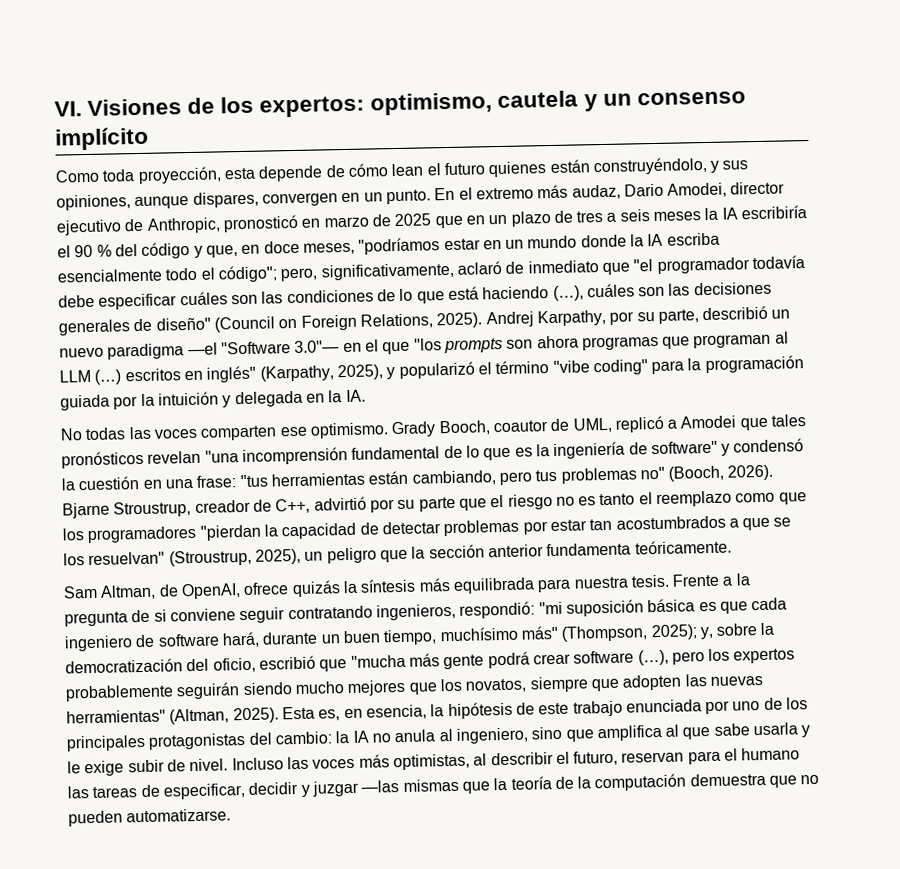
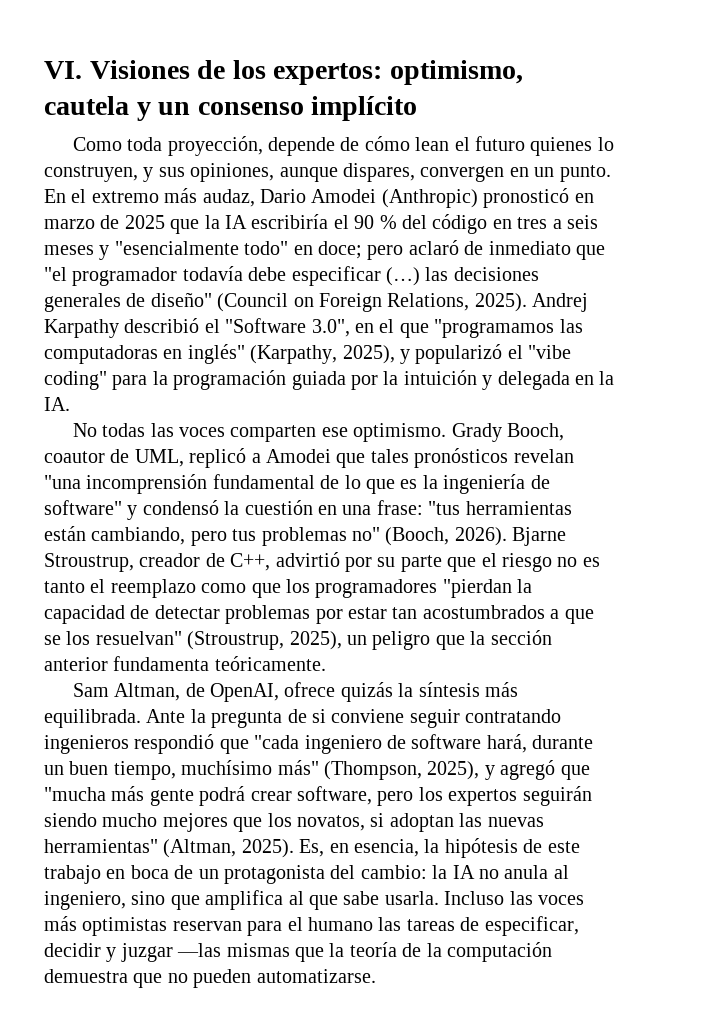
- Como toda proyección, esta depende de cómo lean el futuro quienes están construyéndolo, y sus opiniones, aunque dispares, convergen en un punto.
+ Como toda proyección, depende de cómo lean el futuro quienes lo construyen, y sus opiniones, aunque dispares, convergen en un punto.
- En el extremo más audaz, Dario Amodei, director ejecutivo de Anthropic, pronosticó en marzo de 2025 que en un plazo de tres a seis meses la IA escribiría el 90 % del código y que, en doce meses, "podríamos estar en un mundo donde la IA escriba esencialmente todo el código"; pero, significativamente, aclaró de inmediato que "el programador todavía debe especificar cuáles son las condiciones de lo que está haciendo (…), cuáles son las decisiones generales de diseño" (Council on Foreign Relations, 2025).
+ En el extremo más audaz, Dario Amodei (Anthropic) pronosticó en marzo de 2025 que la IA escribiría el 90 % del código en tres a seis meses y "esencialmente todo" en doce; pero aclaró de inmediato que "el programador todavía debe especificar (…) las decisiones generales de diseño" (Council on Foreign Relations, 2025).
- Andrej Karpathy, por su parte, describió un nuevo paradigma —el "Software 3.0"— en el que "los prompts son ahora programas que programan al LLM (…) escritos en inglés" (Karpathy, 2025), y popularizó el término "vibe coding" para la programación guiada por la intuición y delegada en la IA.
+ Andrej Karpathy describió el "Software 3.0", en el que "programamos las computadoras en inglés" (Karpathy, 2025), y popularizó el "vibe coding" para la programación guiada por la intuición y delegada en la IA.
- Sam Altman, de OpenAI, ofrece quizás la síntesis más equilibrada para nuestra tesis. Frente a la pregunta de si conviene seguir contratando ingenieros, respondió: "mi suposición básica es que cada ingeniero de software hará, durante un buen tiempo, muchísimo más" (Thompson, 2025); y, sobre la democratización del oficio, escribió que "mucha más gente podrá crear software (…), pero los expertos probablemente seguirán siendo mucho mejores que los novatos, siempre que adopten las nuevas herramientas" (Altman, 2025).
+ Sam Altman, de OpenAI, ofrece quizás la síntesis más equilibrada. Ante la pregunta de si conviene seguir contratando ingenieros respondió que "cada ingeniero de software hará, durante un buen tiempo, muchísimo más" (Thompson, 2025), y agregó que "mucha más gente podrá crear software, pero los expertos seguirán siendo mucho mejores que los novatos, si adoptan las nuevas herramientas" (Altman, 2025).
- Esta es, en esencia, la hipótesis de este trabajo enunciada por uno de los principales protagonistas del cambio: la IA no anula al ingeniero, sino que amplifica al que sabe usarla y le exige subir de nivel. Incluso las voces más optimistas, al describir el futuro, reservan para el humano las tareas de especificar, decidir y juzgar —las mismas que la teoría de la computación demuestra que no pueden automatizarse.
+ Es, en esencia, la hipótesis de este trabajo en boca de un protagonista del cambio: la IA no anula al ingeniero, sino que amplifica al que sabe usarla. Incluso las voces más optimistas reservan para el humano las tareas de especificar, decidir y juzgar —las mismas que la teoría de la computación demuestra que no pueden automatizarse.

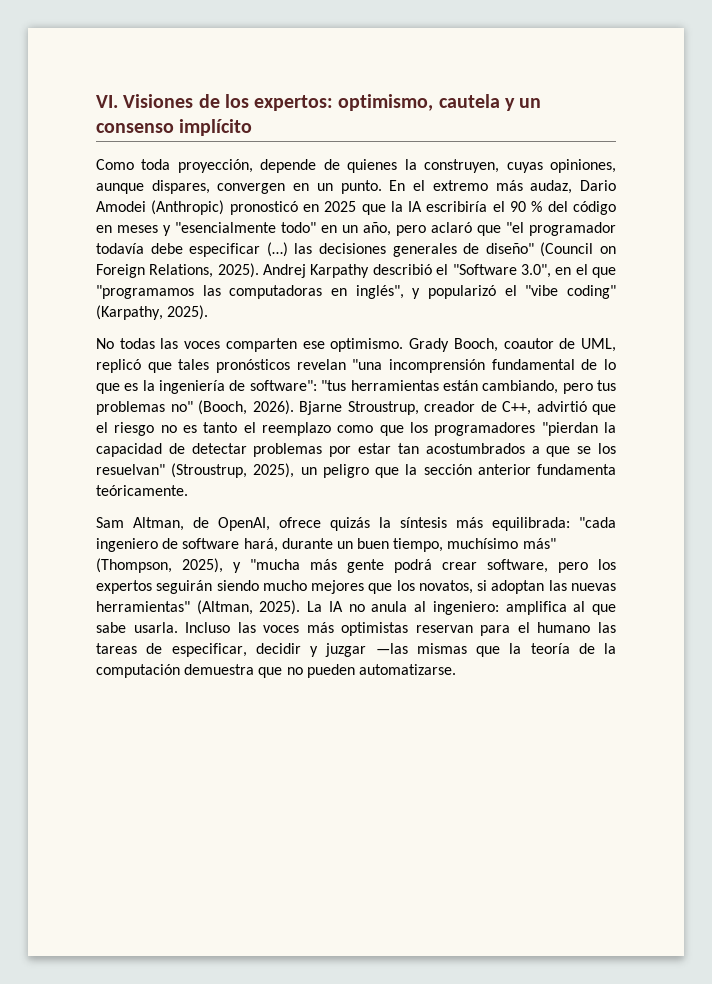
- Como toda proyección, depende de cómo lean el futuro quienes lo construyen, y sus opiniones, aunque dispares, convergen en un punto.
+ Como toda proyección, depende de quienes la construyen, cuyas opiniones, aunque dispares, convergen en un punto.
- En el extremo más audaz, Dario Amodei (Anthropic) pronosticó en marzo de 2025 que la IA escribiría el 90 % del código en tres a seis meses y "esencialmente todo" en doce; pero aclaró de inmediato que "el programador todavía debe especificar (…) las decisiones generales de diseño" (Council on Foreign Relations, 2025).
+ En el extremo más audaz, Dario Amodei (Anthropic) pronosticó en 2025 que la IA escribiría el 90 % del código en meses y "esencialmente todo" en un año, pero aclaró que "el programador todavía debe especificar (…) las decisiones generales de diseño" (Council on Foreign Relations, 2025).
- Andrej Karpathy describió el "Software 3.0", en el que "programamos las computadoras en inglés" (Karpathy, 2025), y popularizó el "vibe coding" para la programación guiada por la intuición y delegada en la IA.
+ Andrej Karpathy describió el "Software 3.0", en el que "programamos las computadoras en inglés", y popularizó el "vibe coding" (Karpathy, 2025).
- Grady Booch, coautor de UML, replicó a Amodei que tales pronósticos revelan "una incomprensión fundamental de lo que es la ingeniería de software" y condensó la cuestión en una frase: "tus herramientas están cambiando, pero tus problemas no" (Booch, 2026).
+ Grady Booch, coautor de UML, replicó que tales pronósticos revelan "una incomprensión fundamental de lo que es la ingeniería de software": "tus herramientas están cambiando, pero tus problemas no" (Booch, 2026).
- Bjarne Stroustrup, creador de C++, advirtió por su parte que el riesgo no es tanto el reemplazo como que los programadores "pierdan la capacidad de detectar problemas por estar tan acostumbrados a que se los resuelvan" (Stroustrup, 2025), un peligro que la sección anterior fundamenta teóricamente.
+ Bjarne Stroustrup, creador de C++, advirtió que el riesgo no es tanto el reemplazo como que los programadores "pierdan la capacidad de detectar problemas por estar tan acostumbrados a que se los resuelvan" (Stroustrup, 2025), un peligro que la sección anterior fundamenta teóricamente.
- Sam Altman, de OpenAI, ofrece quizás la síntesis más equilibrada. Ante la pregunta de si conviene seguir contratando ingenieros respondió que "cada ingeniero de software hará, durante un buen tiempo, muchísimo más" (Thompson, 2025), y agregó que "mucha más gente podrá crear software, pero los expertos seguirán siendo mucho mejores que los novatos, si adoptan las nuevas herramientas" (Altman, 2025).
+ Sam Altman, de OpenAI, ofrece quizás la síntesis más equilibrada: "cada ingeniero de software hará, durante un buen tiempo, muchísimo más" (Thompson, 2025), y "mucha más gente podrá crear software, pero los expertos seguirán siendo mucho mejores que los novatos, si adoptan las nuevas herramientas" (Altman, 2025).
- Es, en esencia, la hipótesis de este trabajo en boca de un protagonista del cambio: la IA no anula al ingeniero, sino que amplifica al que sabe usarla.
+ La IA no anula al ingeniero: amplifica al que sabe usarla.

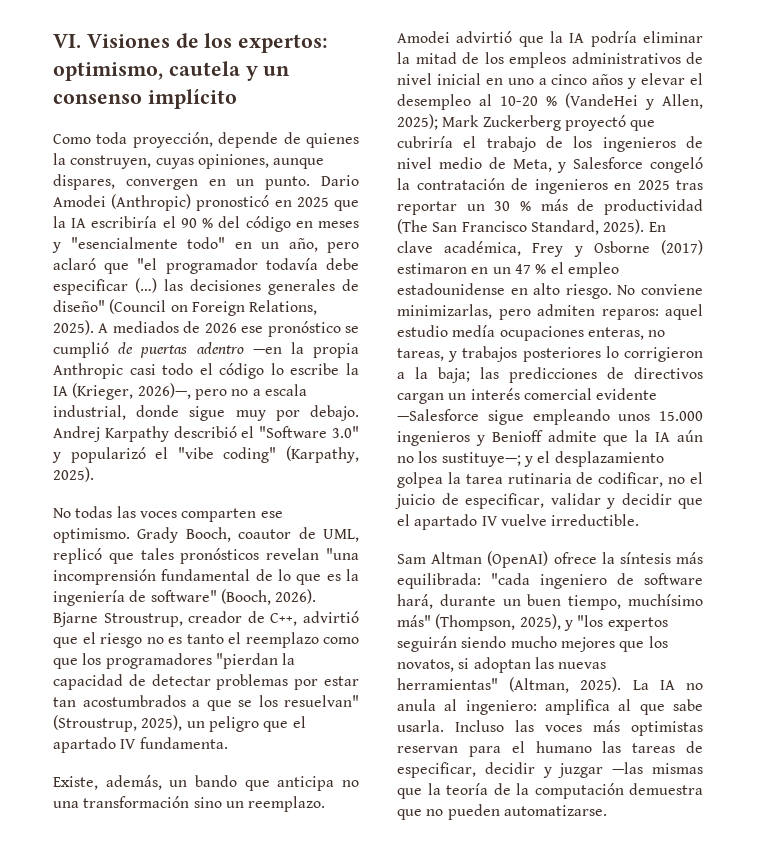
- En el extremo más audaz, Dario Amodei (Anthropic) pronosticó en 2025 que la IA escribiría el 90 % del código en meses y "esencialmente todo" en un año, pero aclaró que "el programador todavía debe especificar (…) las decisiones generales de diseño" (Council on Foreign Relations, 2025).
+ Dario Amodei (Anthropic) pronosticó en 2025 que la IA escribiría el 90 % del código en meses y "esencialmente todo" en un año, pero aclaró que "el programador todavía debe especificar (…) las decisiones generales de diseño" (Council on Foreign Relations, 2025).
+ A mediados de 2026 ese pronóstico se cumplió de puertas adentro —en la propia Anthropic casi todo el código lo escribe la IA (Krieger, 2026)—, pero no a escala industrial, donde sigue muy por debajo.
- Andrej Karpathy describió el "Software 3.0", en el que "programamos las computadoras en inglés", y popularizó el "vibe coding" (Karpathy, 2025).
+ Andrej Karpathy describió el "Software 3.0" y popularizó el "vibe coding" (Karpathy, 2025).
- Grady Booch, coautor de UML, replicó que tales pronósticos revelan "una incomprensión fundamental de lo que es la ingeniería de software": "tus herramientas están cambiando, pero tus problemas no" (Booch, 2026).
+ Grady Booch, coautor de UML, replicó que tales pronósticos revelan "una incomprensión fundamental de lo que es la ingeniería de software" (Booch, 2026).
- Bjarne Stroustrup, creador de C++, advirtió que el riesgo no es tanto el reemplazo como que los programadores "pierdan la capacidad de detectar problemas por estar tan acostumbrados a que se los resuelvan" (Stroustrup, 2025), un peligro que la sección anterior fundamenta teóricamente.
- Sam Altman, de OpenAI, ofrece quizás la síntesis más equilibrada:
+ Bjarne Stroustrup, creador de C++, advirtió que el riesgo no es tanto el reemplazo como que los programadores "pierdan la capacidad de detectar problemas por estar tan acostumbrados a que se los resuelvan" (Stroustrup, 2025), un peligro que el apartado IV fundamenta.
+ Existe, además, un bando que anticipa no una transformación sino un reemplazo. Amodei advirtió que la IA podría eliminar la mitad de los empleos administrativos de nivel inicial en uno a cinco años y elevar el desempleo al 10-20 % (VandeHei y Allen, 2025); Mark Zuckerberg proyectó que cubriría el trabajo de los ingenieros de nivel medio de Meta, y Salesforce congeló la contratación de ingenieros en 2025 tras reportar un 30 % más de productividad (The San Francisco Standard, 2025). En clave académica, Frey y Osborne (2017) estimaron en un 47 % el empleo estadounidense en alto riesgo. No conviene minimizarlas, pero admiten reparos: aquel estudio medía ocupaciones enteras, no tareas, y trabajos posteriores lo corrigieron a la baja; las predicciones de directivos cargan un interés comercial evidente —Salesforce sigue empleando unos 15.000 ingenieros y Benioff admite que la IA aún no los sustituye—; y el desplazamiento golpea la tarea rutinaria de codificar, no el juicio de especificar, validar y decidir que el apartado IV vuelve irreductible.
+ Sam Altman (OpenAI) ofrece la síntesis más equilibrada:
- "cada ingeniero de software hará, durante un buen tiempo, muchísimo más" (Thompson, 2025), y "mucha más gente podrá crear software, pero los expertos seguirán siendo mucho mejores que los novatos, si adoptan las nuevas herramientas" (Altman, 2025).
+ "cada ingeniero de software hará, durante un buen tiempo, muchísimo más" (Thompson, 2025), y "los expertos seguirán siendo mucho mejores que los novatos, si adoptan las nuevas herramientas" (Altman, 2025).

